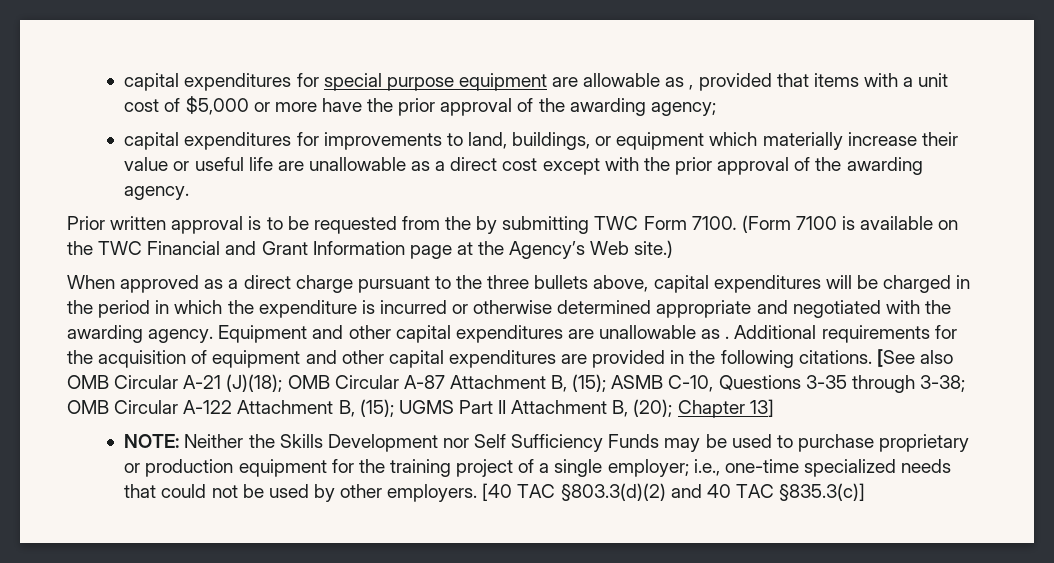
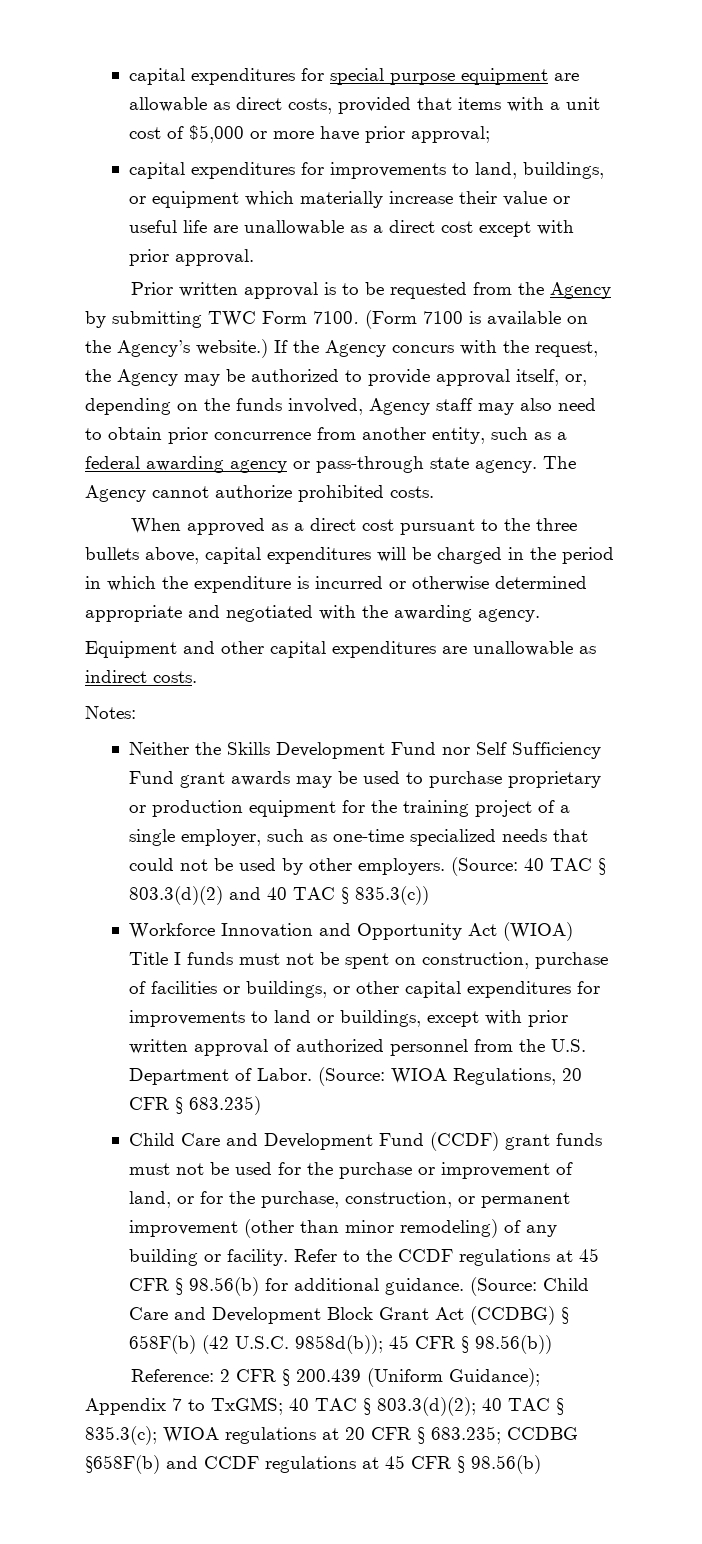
- capital expenditures for special purpose equipment are allowable as , provided that items with a unit cost of $5,000 or more have the prior approval of the awarding agency;
+ capital expenditures for special purpose equipment are allowable as direct costs, provided that items with a unit cost of $5,000 or more have prior approval;
- capital expenditures for improvements to land, buildings, or equipment which materially increase their value or useful life are unallowable as a direct cost except with the prior approval of the awarding agency.
+ capital expenditures for improvements to land, buildings, or equipment which materially increase their value or useful life are unallowable as a direct cost except with prior approval.
- Prior written approval is to be requested from the by submitting TWC Form 7100.
+ Prior written approval is to be requested from the Agency by submitting TWC Form 7100.
- (Form 7100 is available on the TWC Financial and Grant Information page at the Agency’s Web site.)
+ (Form 7100 is available on the Agency’s website.) If the Agency concurs with the request, the Agency may be authorized to provide approval itself, or, depending on the funds involved, Agency staff may also need to obtain prior concurrence from another entity, such as a federal awarding agency or pass-through state agency. The Agency cannot authorize prohibited costs.
- When approved as a direct charge pursuant to the three bullets above, capital expenditures will be charged in the period in which the expenditure is incurred or otherwise determined appropriate and negotiated with the awarding agency. Equipment and other capital expenditures are unallowable as . Additional requirements for the acquisition of equipment and other capital expenditures are provided in the following citations. [See also OMB Circular A-21 (J)(18); OMB Circular A-87 Attachment B, (15); ASMB C-10, Questions 3-35 through 3-38; OMB Circular A-122 Attachment B, (15); UGMS Part II Attachment B, (20); Chapter 13]
- NOTE: Neither the Skills Development nor Self Sufficiency Funds may be used to purchase proprietary or production equipment for the training project of a single employer; i.e., one-time specialized needs that could not be used by other employers.
+ When approved as a direct cost pursuant to the three bullets above, capital expenditures will be charged in the period in which the expenditure is incurred or otherwise determined appropriate and negotiated with the awarding agency.
+ Equipment and other capital expenditures are unallowable as indirect costs.
+ Notes:
+ Neither the Skills Development Fund nor Self Sufficiency Fund grant awards may be used to purchase proprietary or production equipment for the training project of a single employer, such as one-time specialized needs that could not be used by other employers.
- [40 TAC §803.3(d)(2) and 40 TAC §835.3(c)]
+ (Source: 40 TAC § 803.3(d)(2) and 40 TAC § 835.3(c))
+ Workforce Innovation and Opportunity Act (WIOA) Title I funds must not be spent on construction, purchase of facilities or buildings, or other capital expenditures for improvements to land or buildings, except with prior written approval of authorized personnel from the U.S. Department of Labor. (Source: WIOA Regulations, 20 CFR § 683.235)
+ Child Care and Development Fund (CCDF) grant funds must not be used for the purchase or improvement of land, or for the purchase, construction, or permanent improvement (other than minor remodeling) of any building or facility. Refer to the CCDF regulations at 45 CFR § 98.56(b) for additional guidance. (Source: Child Care and Development Block Grant Act (CCDBG) § 658F(b) (42 U.S.C. 9858d(b)); 45 CFR § 98.56(b))
+ Reference: 2 CFR § 200.439 (Uniform Guidance); Appendix 7 to TxGMS; 40 TAC § 803.3(d)(2); 40 TAC § 835.3(c); WIOA regulations at 20 CFR § 683.235; CCDBG §658F(b) and CCDF regulations at 45 CFR § 98.56(b)

